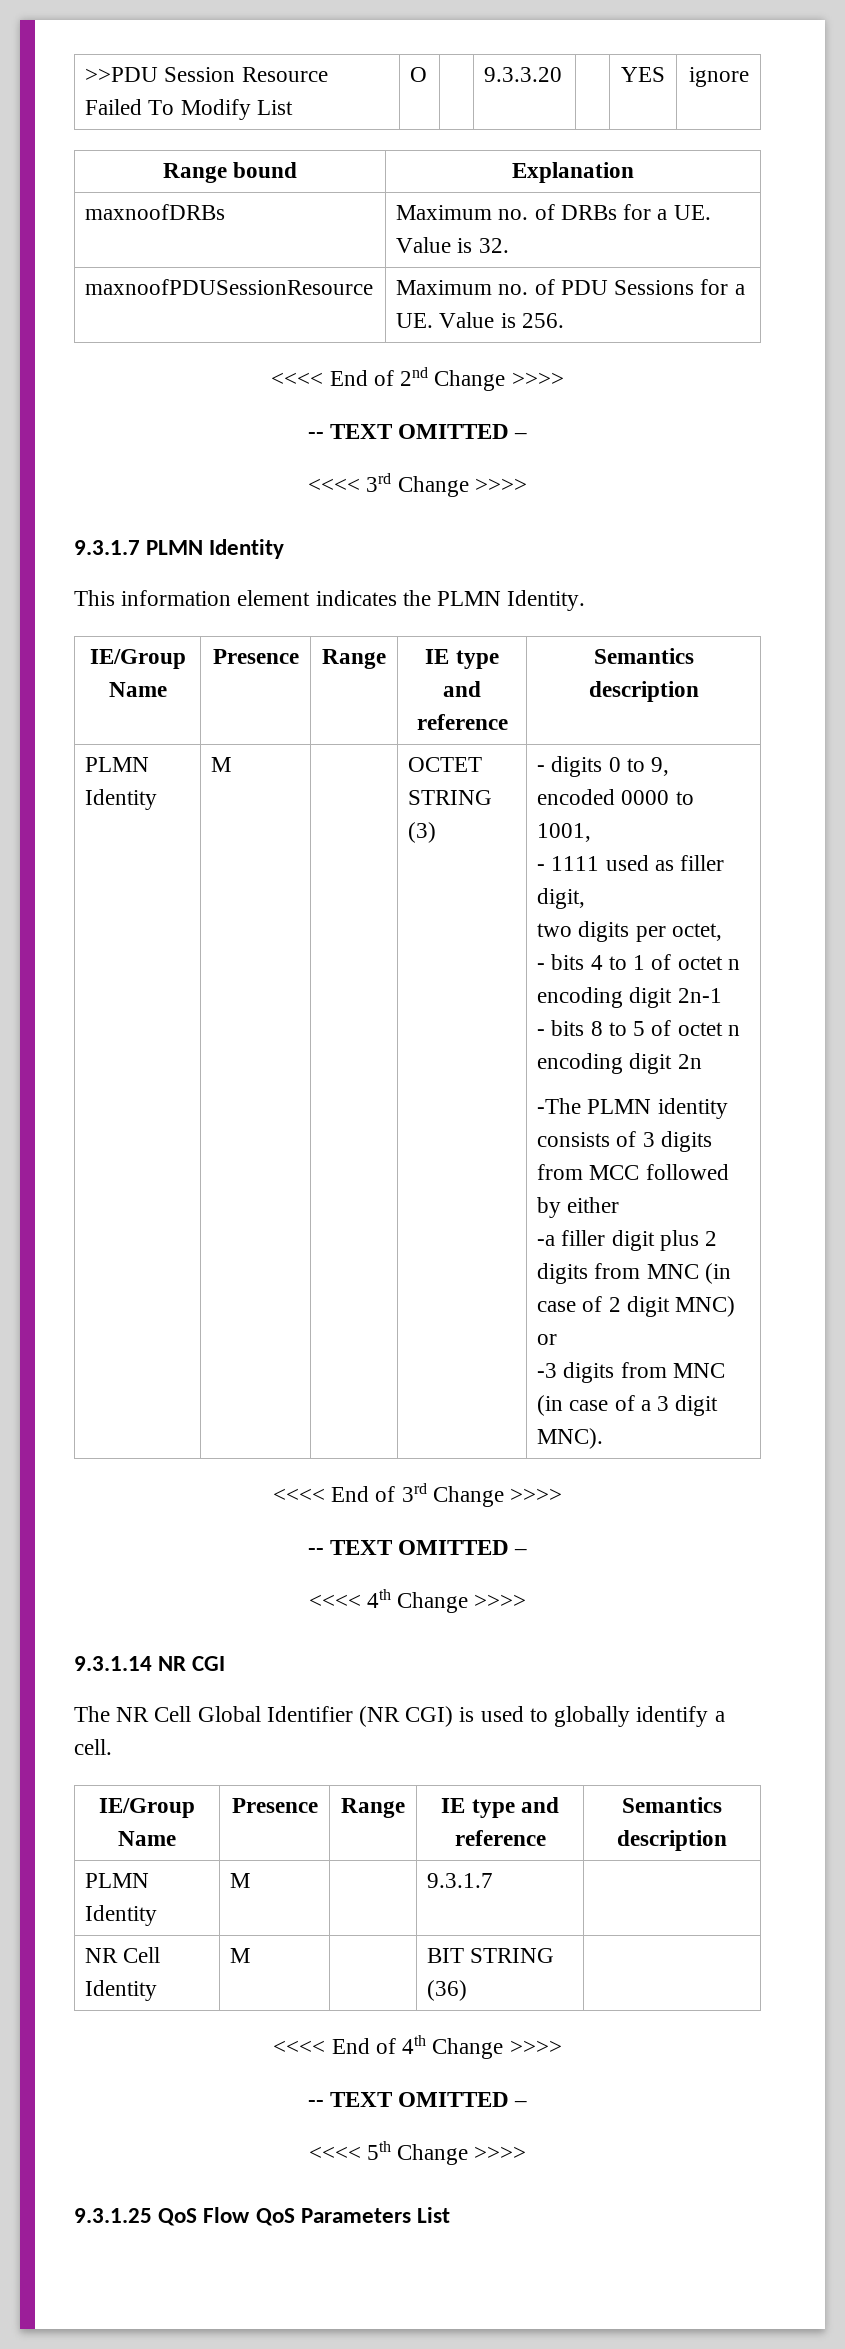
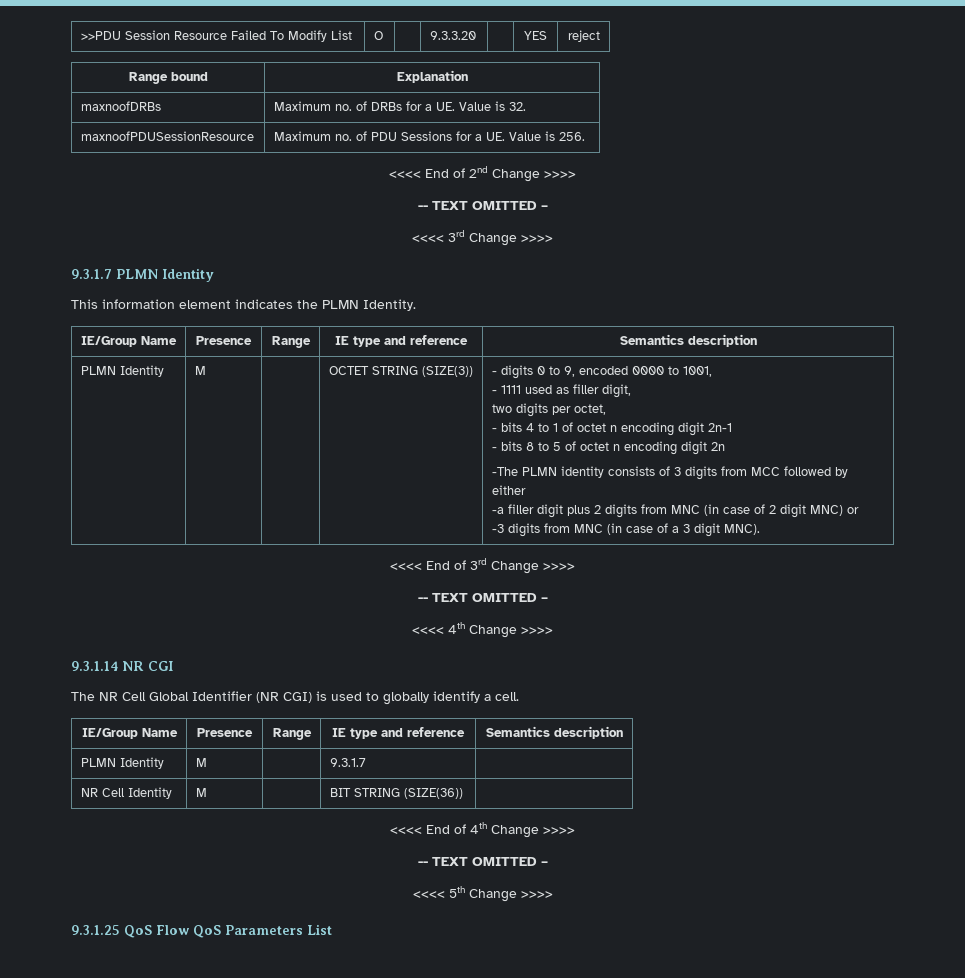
- >>PDU Session Resource Failed To Modify List | O | | 9.3.3.20 | | YES | ignore
+ >>PDU Session Resource Failed To Modify List | O | | 9.3.3.20 | | YES | reject
- OCTET STRING (3)
+ OCTET STRING (SIZE(3))
- NR Cell Identity | M | | BIT STRING (36) |
+ NR Cell Identity | M | | BIT STRING (SIZE(36)) |

